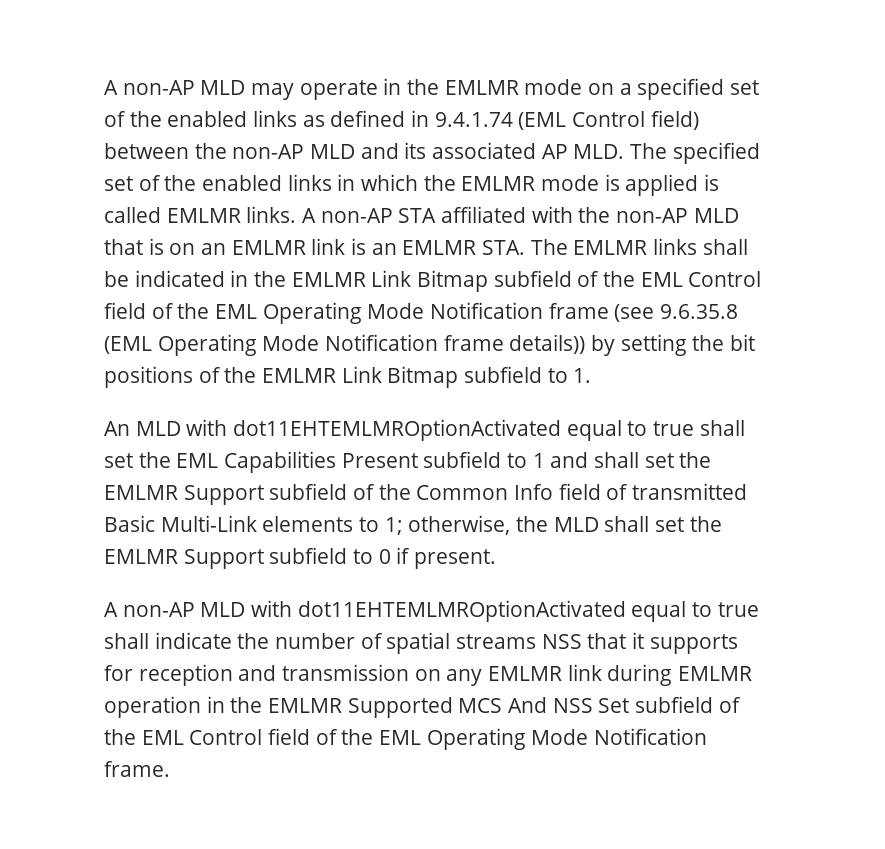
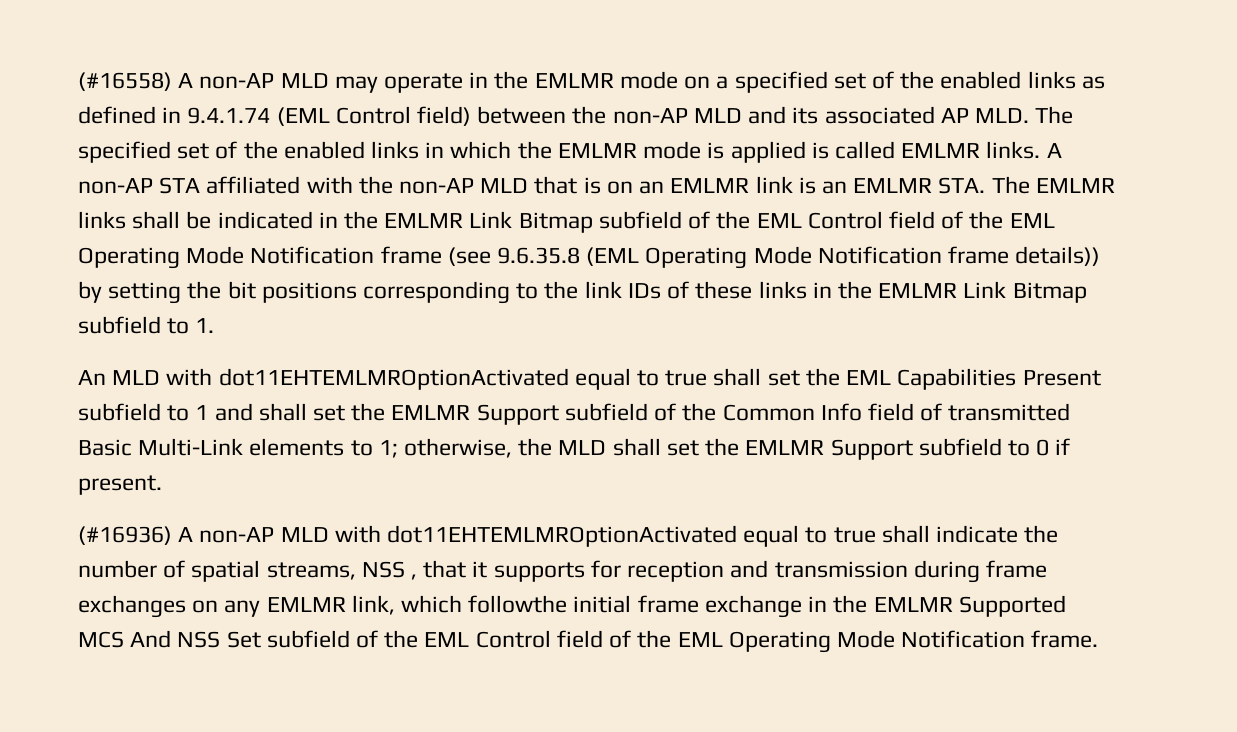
- A non-AP MLD may operate in the EMLMR mode on a specified set of the enabled links as defined in 9.4.1.74 (EML Control field) between the non-AP MLD and its associated AP MLD. The specified set of the enabled links in which the EMLMR mode is applied is called EMLMR links.
+ (#16558) A non-AP MLD may operate in the EMLMR mode on a specified set of the enabled links as defined in 9.4.1.74 (EML Control field) between the non-AP MLD and its associated AP MLD. The specified set of the enabled links in which the EMLMR mode is applied is called EMLMR links.
- A non-AP STA affiliated with the non-AP MLD that is on an EMLMR link is an EMLMR STA. The EMLMR links shall be indicated in the EMLMR Link Bitmap subfield of the EML Control field of the EML Operating Mode Notification frame (see 9.6.35.8 (EML Operating Mode Notification frame details)) by setting the bit positions of the EMLMR Link Bitmap subfield to 1.
+ A non-AP STA affiliated with the non-AP MLD that is on an EMLMR link is an EMLMR STA. The EMLMR links shall be indicated in the EMLMR Link Bitmap subfield of the EML Control field of the EML Operating Mode Notification frame (see 9.6.35.8 (EML Operating Mode Notification frame details)) by setting the bit positions corresponding to the link IDs of these links in the EMLMR Link Bitmap subfield to 1.
- A non-AP MLD with dot11EHTEMLMROptionActivated equal to true shall indicate the number of spatial streams NSS that it supports for reception and transmission on any EMLMR link during EMLMR operation in the EMLMR Supported MCS And NSS Set subfield of the EML Control field of the EML Operating Mode Notification frame.
+ (#16936) A non-AP MLD with dot11EHTEMLMROptionActivated equal to true shall indicate the number of spatial streams, NSS , that it supports for reception and transmission during frame exchanges on any EMLMR link, which followthe initial frame exchange in the EMLMR Supported MCS And NSS Set subfield of the EML Control field of the EML Operating Mode Notification frame.

